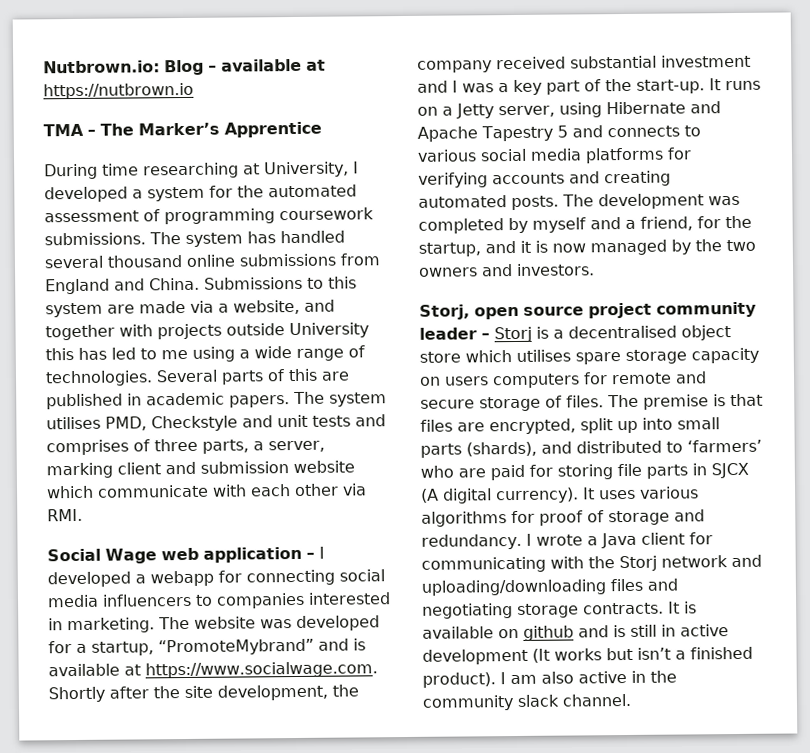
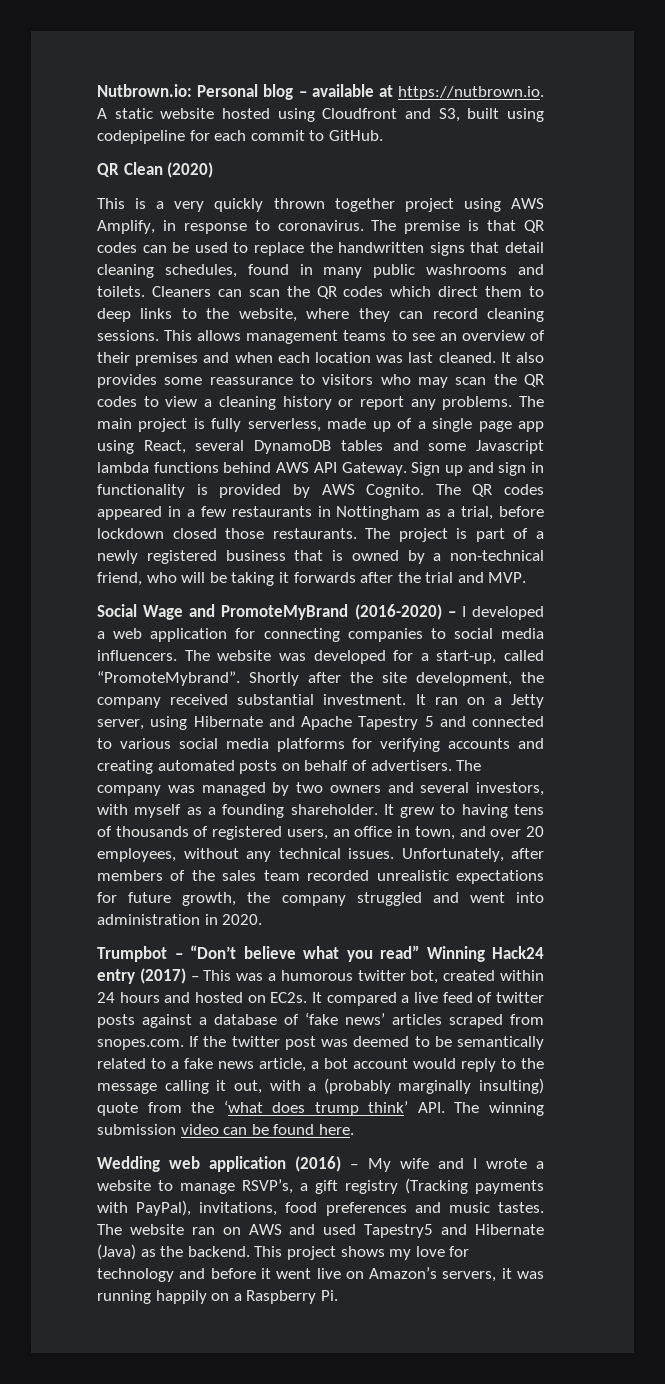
- Nutbrown.io: Blog – available at https://nutbrown.io
- TMA – The Marker’s Apprentice
- During time researching at University, I developed a system for the automated assessment of programming coursework submissions. The system has handled several thousand online submissions from England and China. Submissions to this system are made via a website, and together with projects outside University this has led to me using a wide range of technologies. Several parts of this are published in academic papers. The system utilises PMD, Checkstyle and unit tests and comprises of three parts, a server, marking client and submission website which communicate with each other via RMI.
+ Nutbrown.io: Personal blog – available at https://nutbrown.io. A static website hosted using Cloudfront and S3, built using codepipeline for each commit to GitHub.
+ QR Clean (2020)
+ This is a very quickly thrown together project using AWS Amplify, in response to coronavirus. The premise is that QR codes can be used to replace the handwritten signs that detail cleaning schedules, found in many public washrooms and toilets. Cleaners can scan the QR codes which direct them to deep links to the website, where they can record cleaning sessions. This allows management teams to see an overview of their premises and when each location was last cleaned. It also provides some reassurance to visitors who may scan the QR codes to view a cleaning history or report any problems. The main project is fully serverless, made up of a single page app using React, several DynamoDB tables and some Javascript lambda functions behind AWS API Gateway. Sign up and sign in functionality is provided by AWS Cognito. The QR codes appeared in a few restaurants in Nottingham as a trial, before lockdown closed those restaurants. The project is part of a newly registered business that is owned by a non-technical friend, who will be taking it forwards after the trial and MVP.
- Social Wage web application – I developed a webapp for connecting social media influencers to companies interested in marketing.
+ Social Wage and PromoteMyBrand (2016-2020) – I developed a web application for connecting companies to social media influencers.
- The website was developed for a startup, “PromoteMybrand” and is available at https://www.socialwage.com. Shortly after the site development, the company received substantial investment and I was a key part of the start-up. It runs on a Jetty server, using Hibernate and Apache Tapestry 5 and connects to various social media platforms for verifying accounts and creating automated posts. The development was completed by myself and a friend, for the startup, and it is now managed by the two owners and investors.
- Storj, open source project community leader – Storj is a decentralised object store which utilises spare storage capacity on users computers for remote and secure storage of files. The premise is that files are encrypted, split up into small parts (shards), and distributed to ‘farmers’ who are paid for storing file parts in SJCX (A digital currency). It uses various algorithms for proof of storage and redundancy. I wrote a Java client for communicating with the Storj network and uploading/downloading files and negotiating storage contracts. It is available on github and is still in active development (It works but isn’t a finished product). I am also active in the community slack channel.
+ The website was developed for a start-up, called “PromoteMybrand”. Shortly after the site development, the company received substantial investment. It ran on a Jetty server, using Hibernate and Apache Tapestry 5 and connected to various social media platforms for verifying accounts and creating automated posts on behalf of advertisers. The company was managed by two owners and several investors, with myself as a founding shareholder. It grew to having tens of thousands of registered users, an office in town, and over 20 employees, without any technical issues. Unfortunately, after members of the sales team recorded unrealistic expectations for future growth, the company struggled and went into administration in 2020.
+ Trumpbot – “Don’t believe what you read” Winning Hack24 entry (2017) – This was a humorous twitter bot, created within 24 hours and hosted on EC2s. It compared a live feed of twitter posts against a database of ‘fake news’ articles scraped from snopes.com. If the twitter post was deemed to be semantically related to a fake news article, a bot account would reply to the message calling it out, with a (probably marginally insulting) quote from the ‘what does trump think’ API. The winning submission video can be found here.
+ Wedding web application (2016) – My wife and I wrote a website to manage RSVP’s, a gift registry (Tracking payments with PayPal), invitations, food preferences and music tastes. The website ran on AWS and used Tapestry5 and Hibernate (Java) as the backend. This project shows my love for technology and before it went live on Amazon’s servers, it was running happily on a Raspberry Pi.

